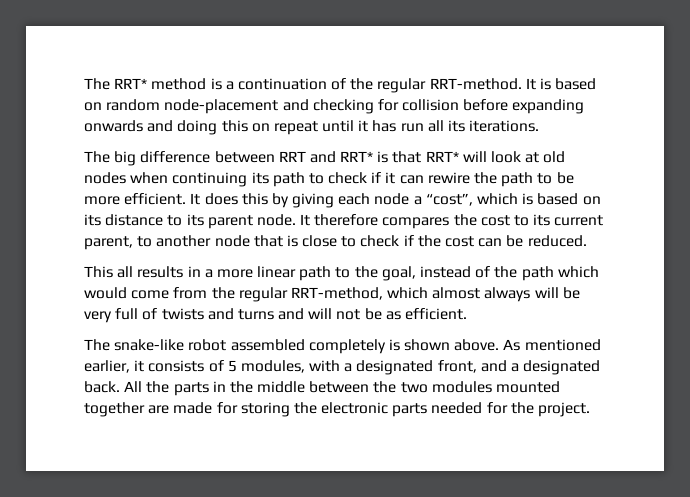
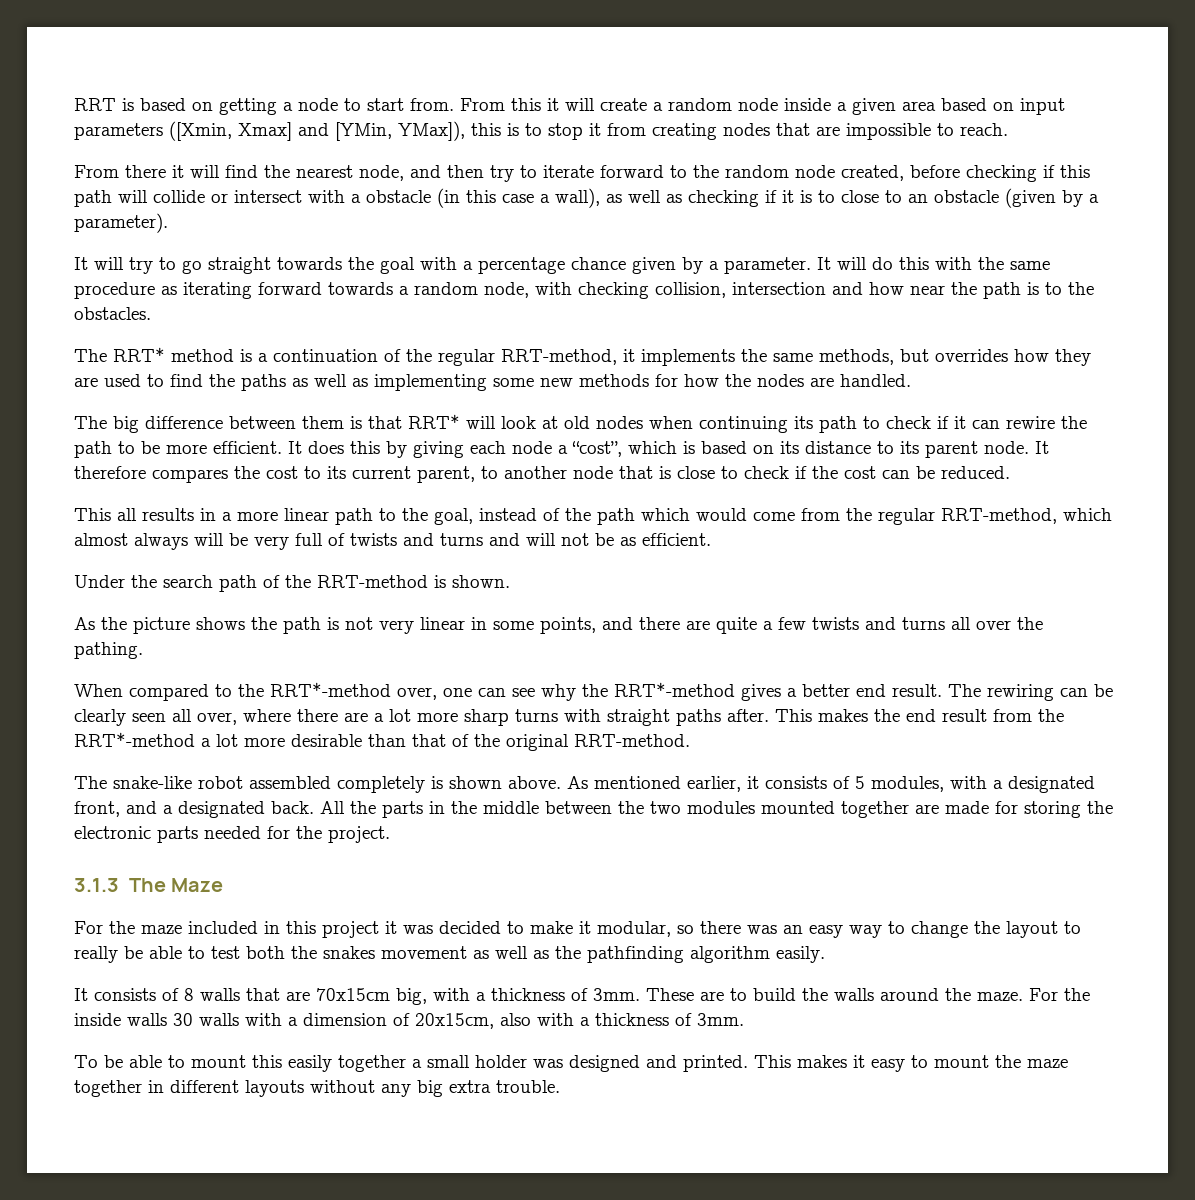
+ RRT is based on getting a node to start from. From this it will create a random node inside a given area based on input parameters ([Xmin, Xmax] and [YMin, YMax]), this is to stop it from creating nodes that are impossible to reach.
+ From there it will find the nearest node, and then try to iterate forward to the random node created, before checking if this path will collide or intersect with a obstacle (in this case a wall), as well as checking if it is to close to an obstacle (given by a parameter).
+ It will try to go straight towards the goal with a percentage chance given by a parameter. It will do this with the same procedure as iterating forward towards a random node, with checking collision, intersection and how near the path is to the obstacles.
- The RRT* method is a continuation of the regular RRT-method. It is based on random node-placement and checking for collision before expanding onwards and doing this on repeat until it has run all its iterations.
+ The RRT* method is a continuation of the regular RRT-method, it implements the same methods, but overrides how they are used to find the paths as well as implementing some new methods for how the nodes are handled.
- The big difference between RRT and RRT* is that RRT* will look at old nodes when continuing its path to check if it can rewire the path to be more efficient.
+ The big difference between them is that RRT* will look at old nodes when continuing its path to check if it can rewire the path to be more efficient.
+ Under the search path of the RRT-method is shown.
+ As the picture shows the path is not very linear in some points, and there are quite a few twists and turns all over the pathing.
+ When compared to the RRT*-method over, one can see why the RRT*-method gives a better end result. The rewiring can be clearly seen all over, where there are a lot more sharp turns with straight paths after. This makes the end result from the RRT*-method a lot more desirable than that of the original RRT-method.
+ 3.1.3 The Maze
+ For the maze included in this project it was decided to make it modular, so there was an easy way to change the layout to really be able to test both the snakes movement as well as the pathfinding algorithm easily.
+ It consists of 8 walls that are 70x15cm big, with a thickness of 3mm. These are to build the walls around the maze. For the inside walls 30 walls with a dimension of 20x15cm, also with a thickness of 3mm.
+ To be able to mount this easily together a small holder was designed and printed. This makes it easy to mount the maze together in different layouts without any big extra trouble.

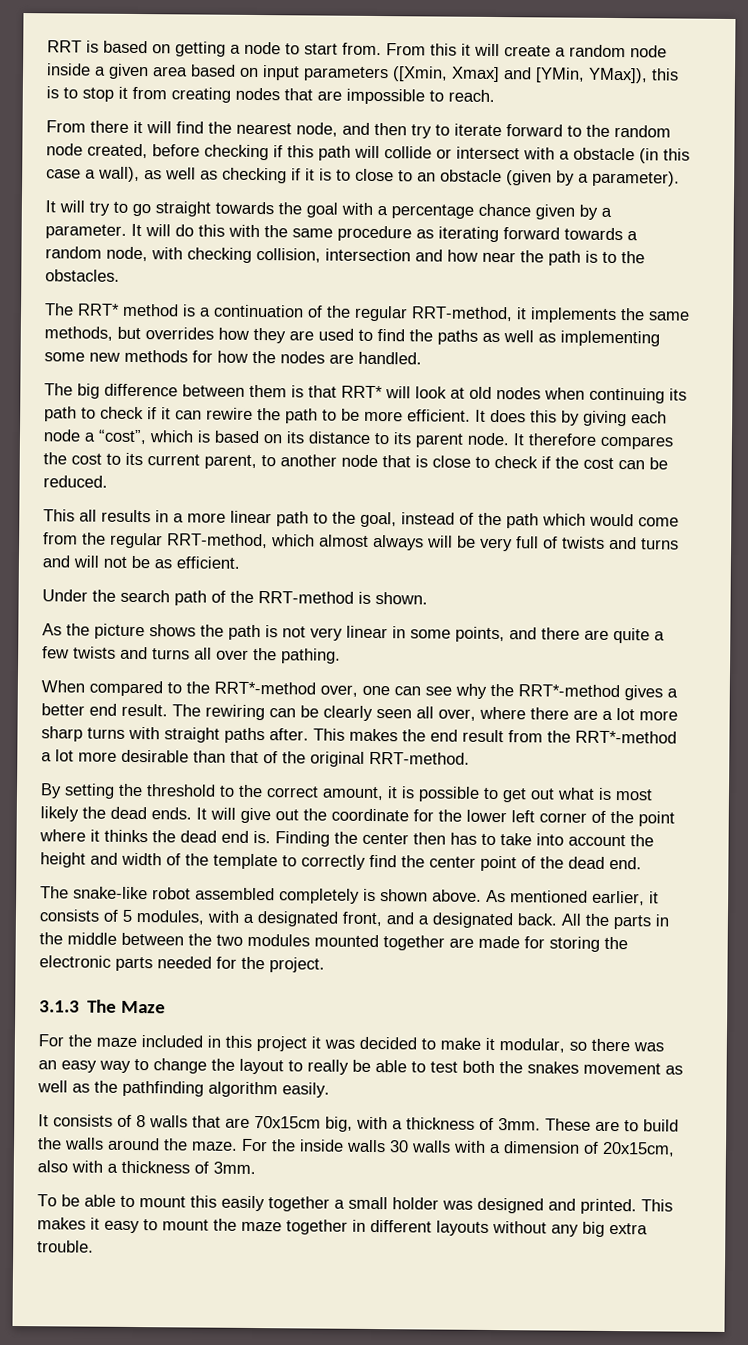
+ By setting the threshold to the correct amount, it is possible to get out what is most likely the dead ends. It will give out the coordinate for the lower left corner of the point where it thinks the dead end is. Finding the center then has to take into account the height and width of the template to correctly find the center point of the dead end.

